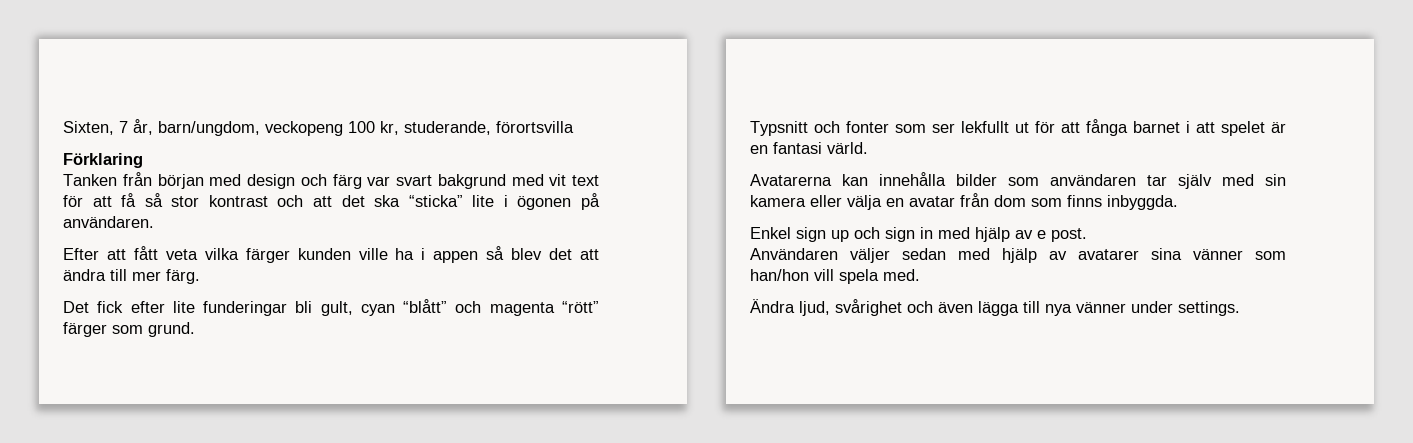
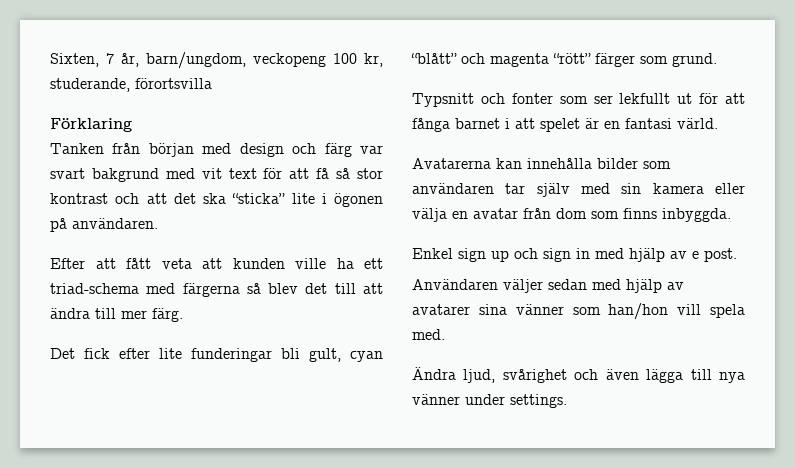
- Efter att fått veta vilka färger kunden ville ha i appen så blev det att ändra till mer färg.
+ Efter att fått veta att kunden ville ha ett triad-schema med färgerna så blev det till att ändra till mer färg.

